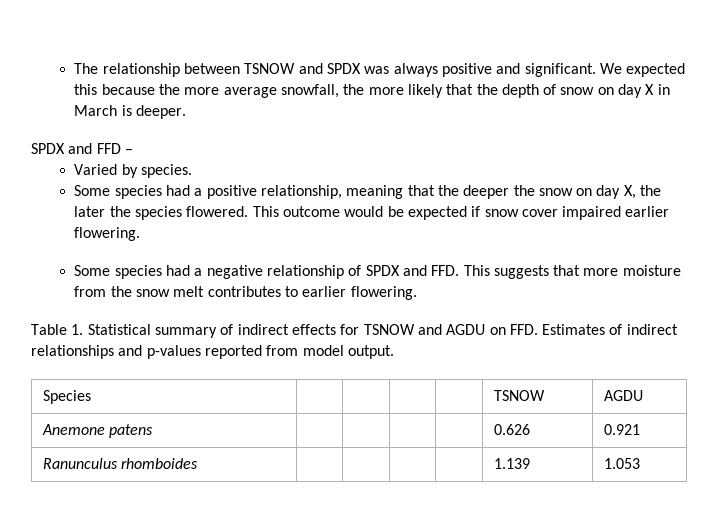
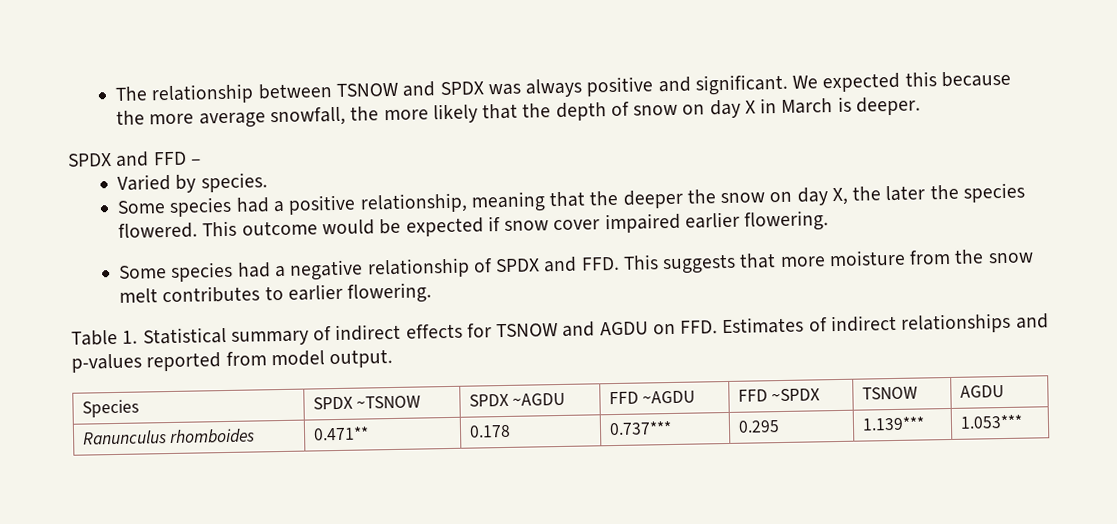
- Species | | | | | TSNOW | AGDU
- Anemone patens | | | | | 0.626 | 0.921
- Ranunculus rhomboides | | | | | 1.139 | 1.053
+ Species | SPDX ~TSNOW | SPDX ~AGDU | FFD ~AGDU | FFD ~SPDX | TSNOW | AGDU
+ Ranunculus rhomboides | 0.471** | 0.178 | 0.737*** | 0.295 | 1.139*** | 1.053***

